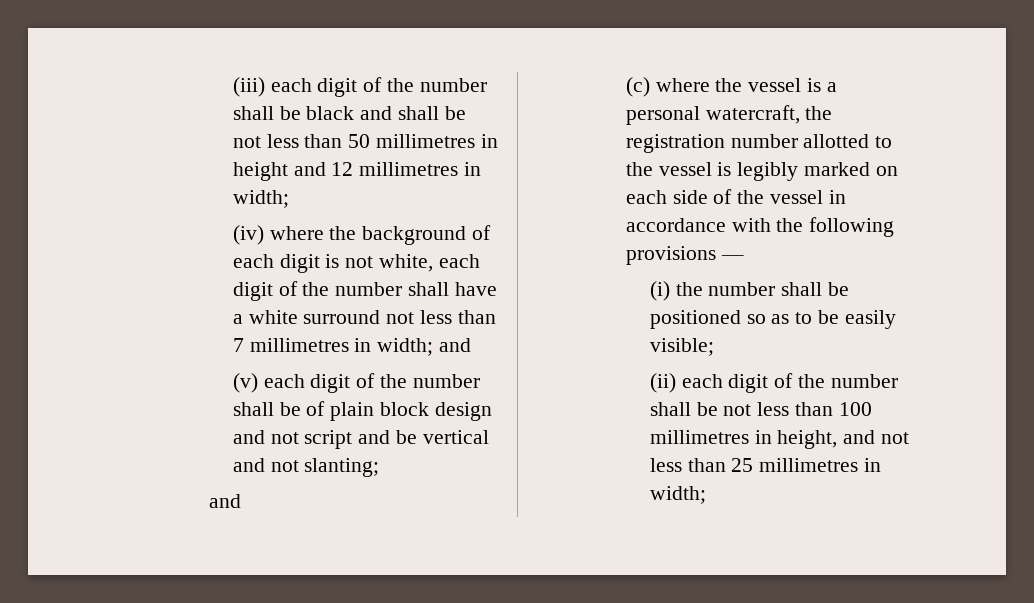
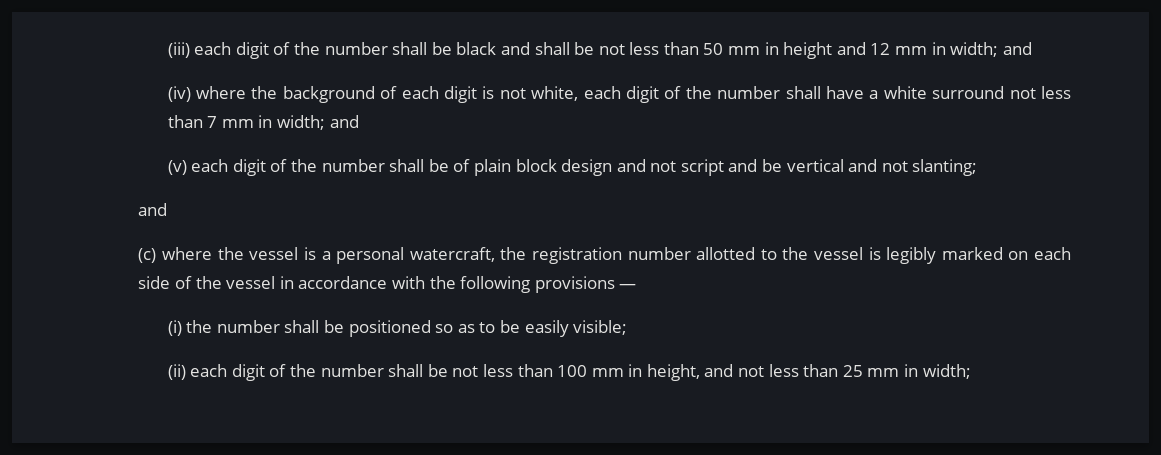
- (iii) each digit of the number shall be black and shall be not less than 50 millimetres in height and 12 millimetres in width;
+ (iii) each digit of the number shall be black and shall be not less than 50 mm in height and 12 mm in width; and
- (iv) where the background of each digit is not white, each digit of the number shall have a white surround not less than 7 millimetres in width; and
+ (iv) where the background of each digit is not white, each digit of the number shall have a white surround not less than 7 mm in width; and
- (ii) each digit of the number shall be not less than 100 millimetres in height, and not less than 25 millimetres in width;
+ (ii) each digit of the number shall be not less than 100 mm in height, and not less than 25 mm in width;

